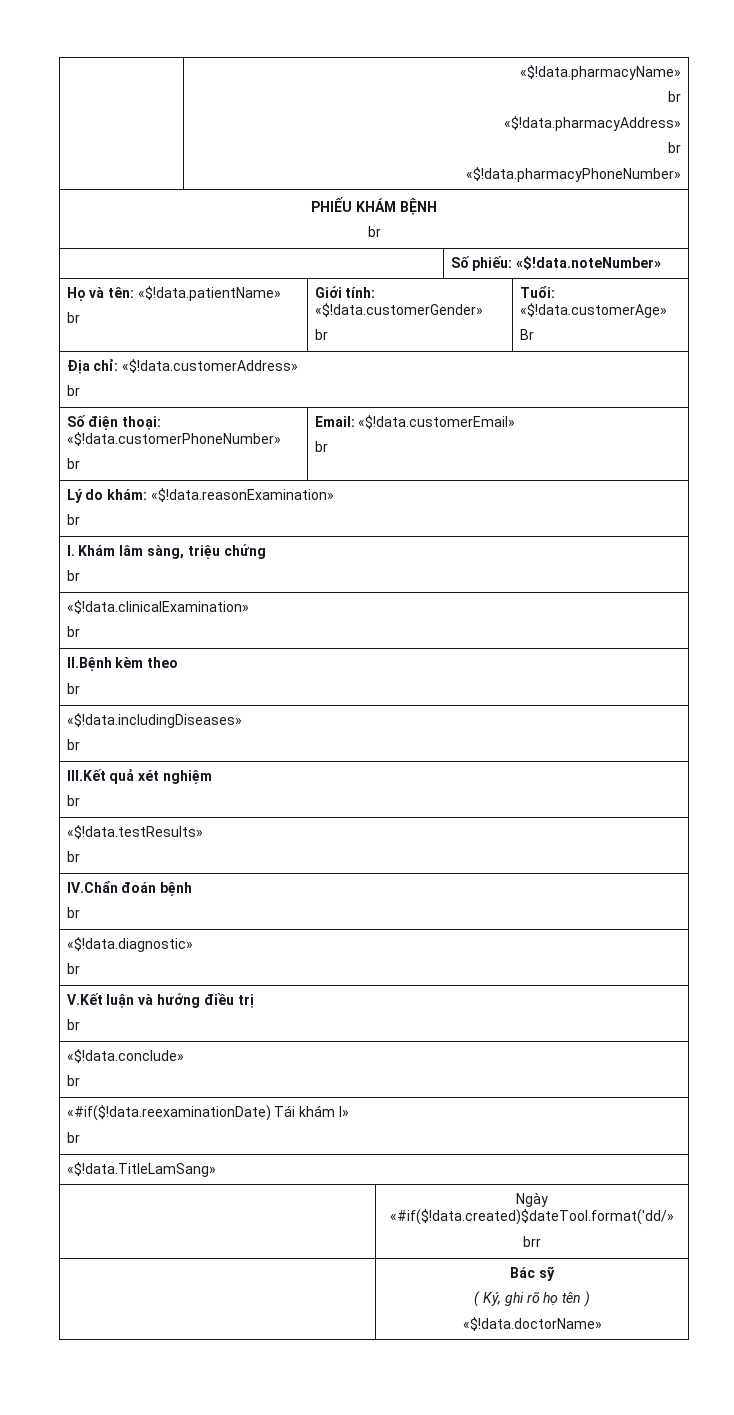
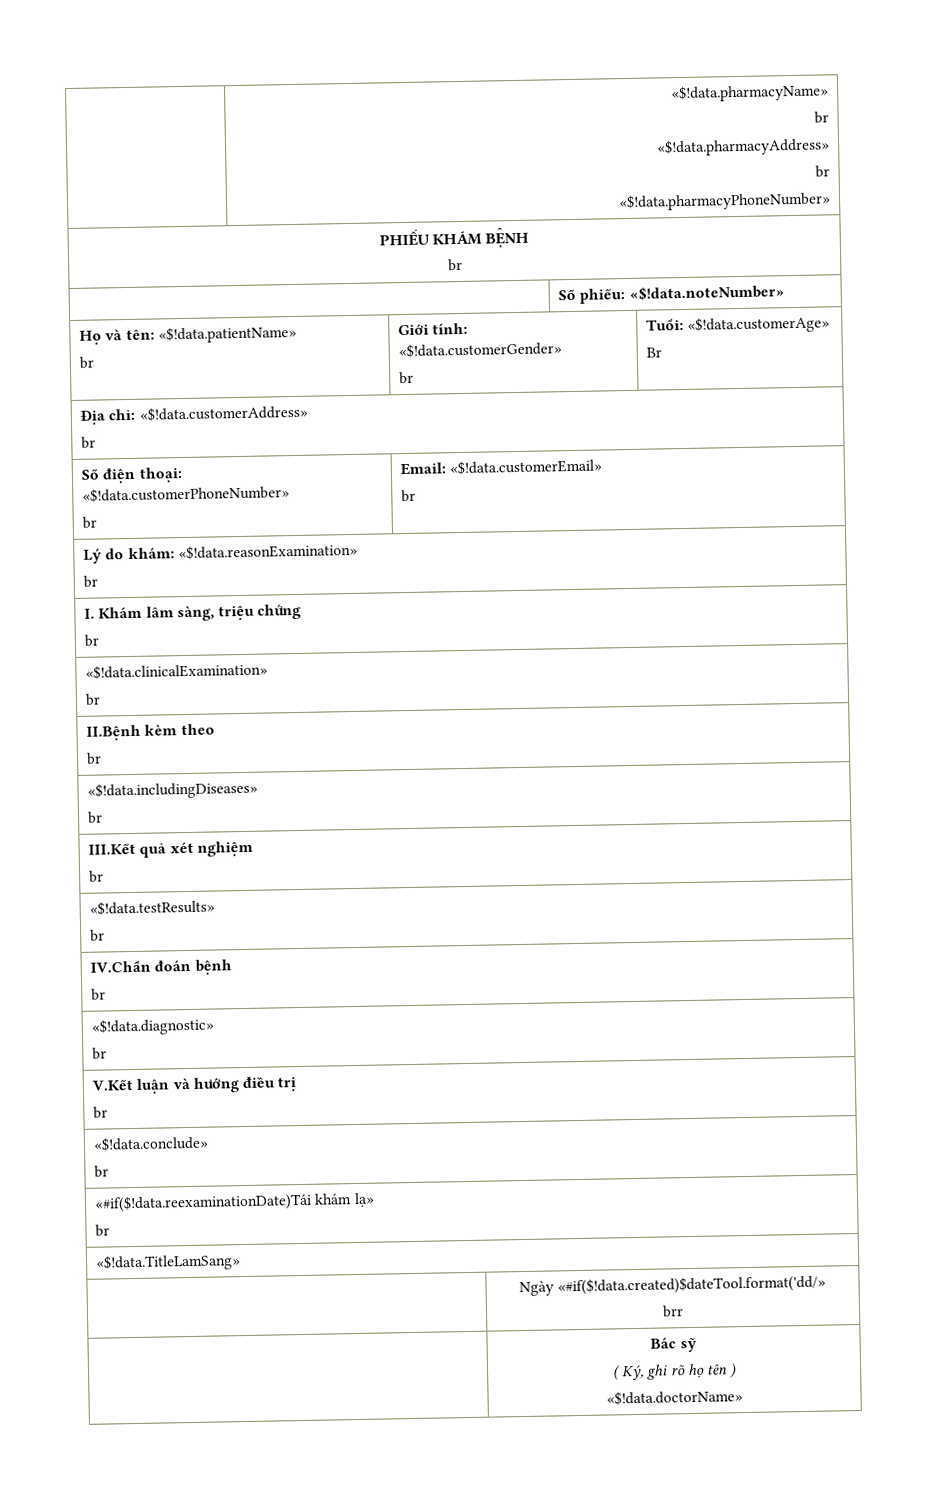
- «#if($!data.reexaminationDate) Tái khám l»
+ «#if($!data.reexaminationDate)Tái khám lạ»

